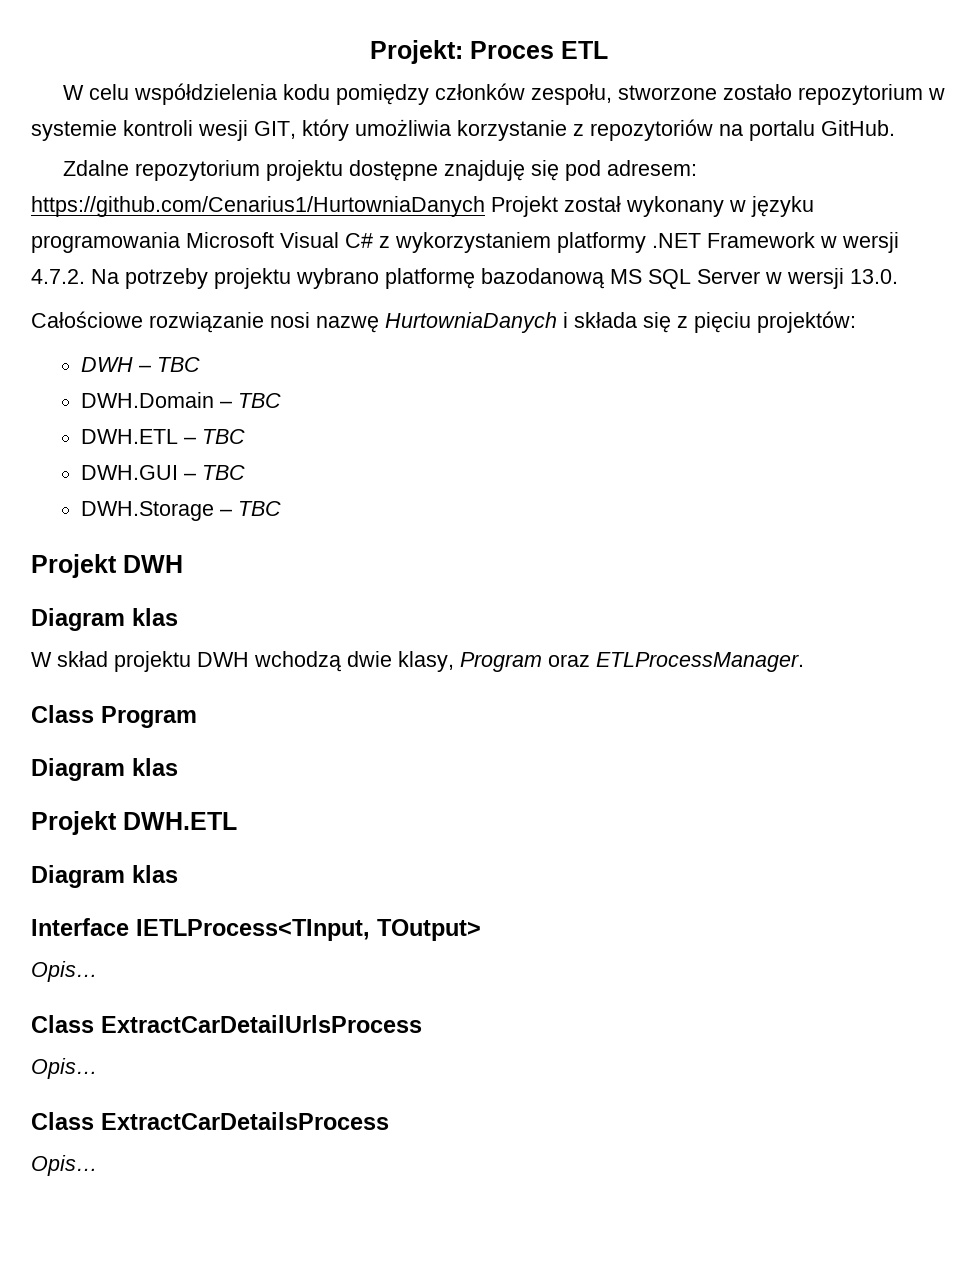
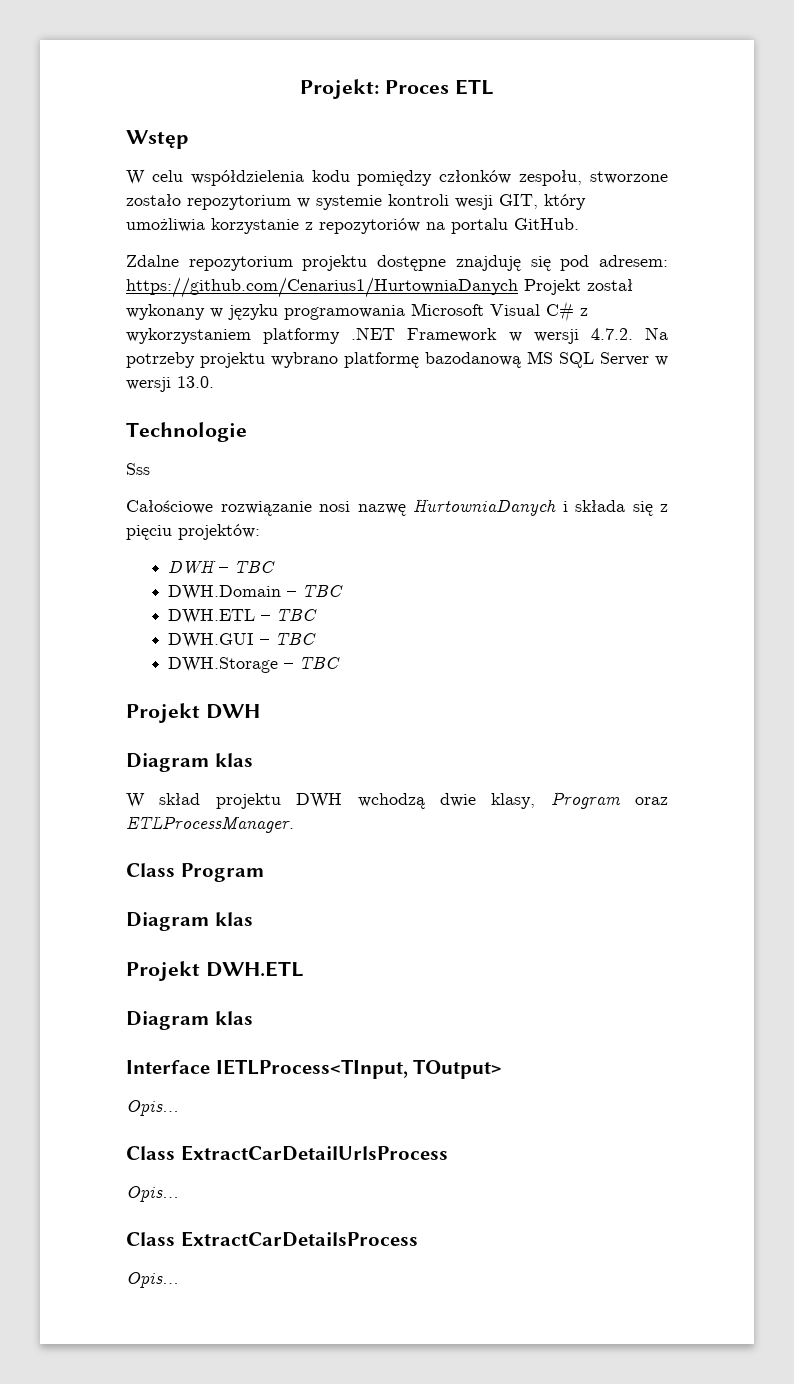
+ Wstęp
+ Technologie
+ Sss

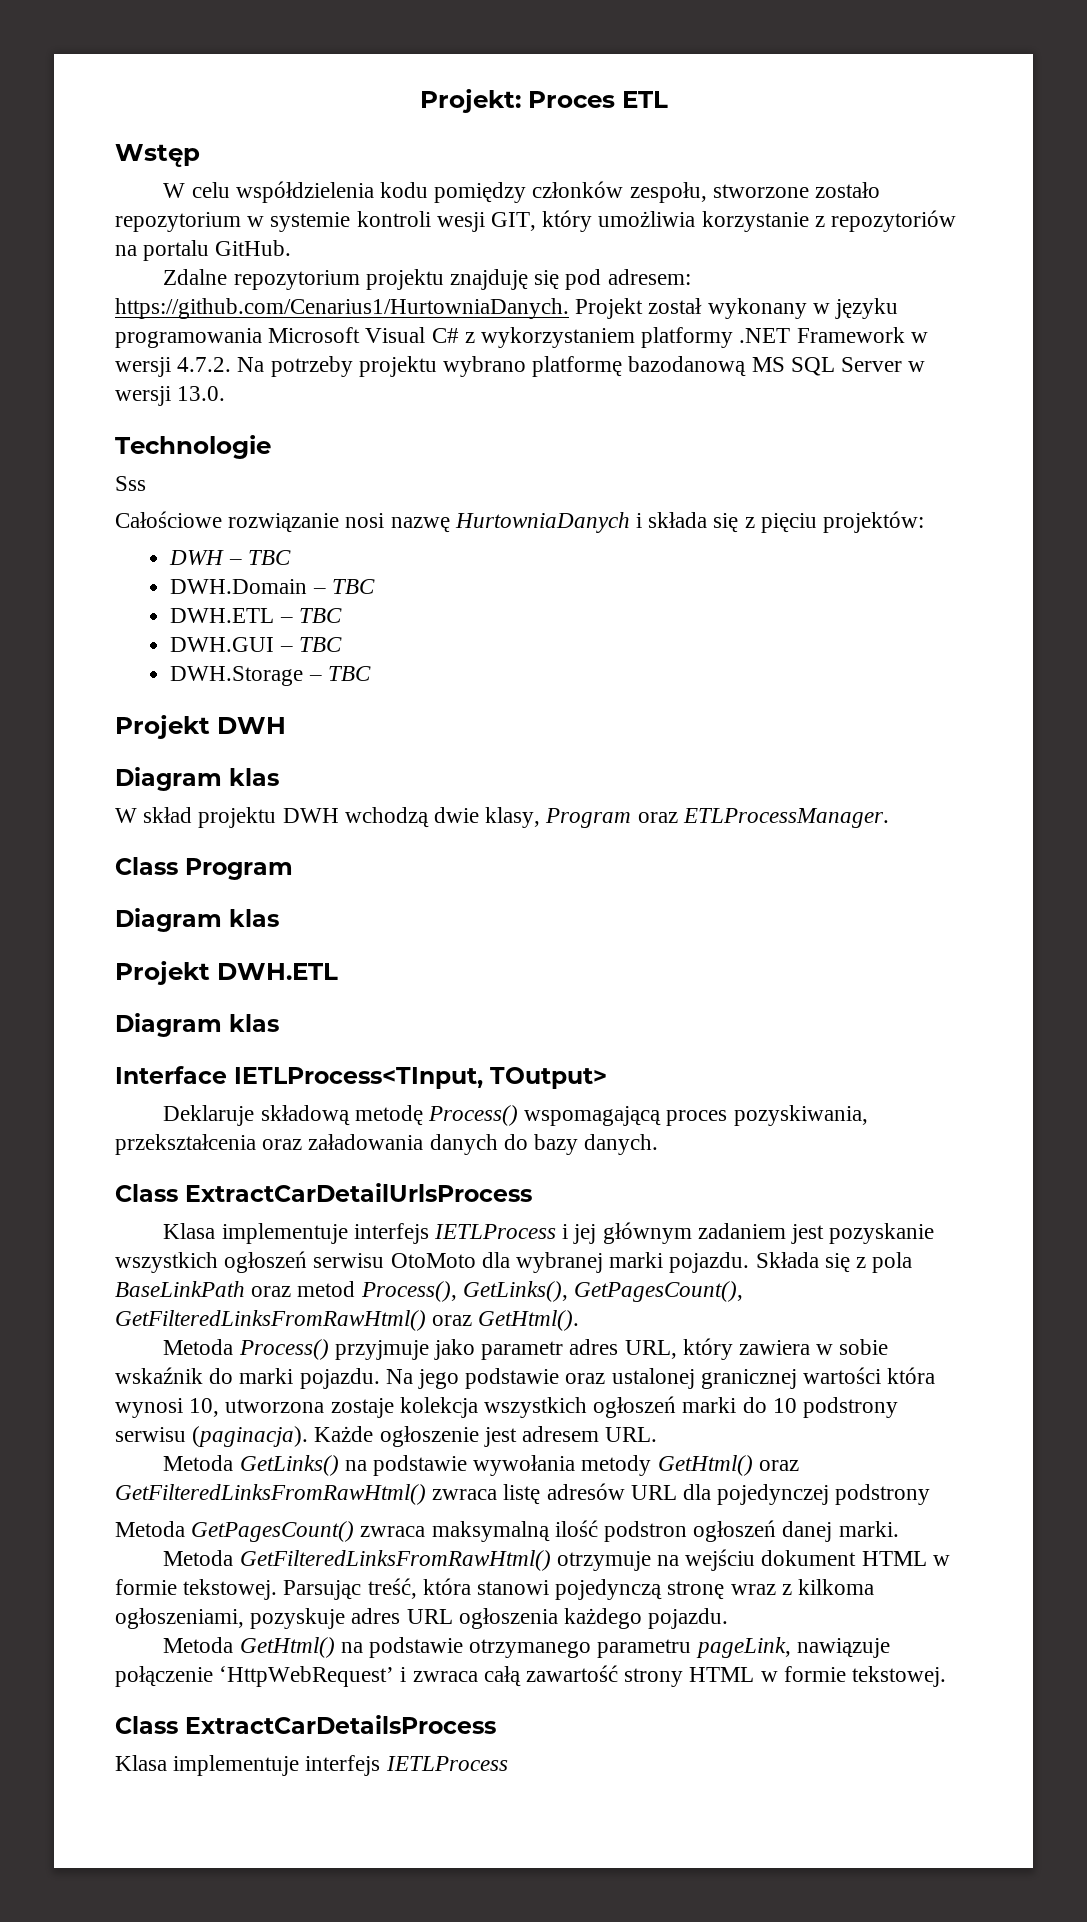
- Zdalne repozytorium projektu dostępne znajduję się pod adresem: https://github.com/Cenarius1/HurtowniaDanych Projekt został wykonany w języku programowania Microsoft Visual C# z wykorzystaniem platformy .NET Framework w wersji 4.7.2. Na potrzeby projektu wybrano platformę bazodanową MS SQL Server w wersji 13.0.
+ Zdalne repozytorium projektu znajduję się pod adresem: https://github.com/Cenarius1/HurtowniaDanych. Projekt został wykonany w języku programowania Microsoft Visual C# z wykorzystaniem platformy .NET Framework w wersji 4.7.2. Na potrzeby projektu wybrano platformę bazodanową MS SQL Server w wersji 13.0.
  Interface IETLProcess<TInput, TOutput>
- Opis…
+ Deklaruje składową metodę Process() wspomagającą proces pozyskiwania, przekształcenia oraz załadowania danych do bazy danych.
  Class ExtractCarDetailUrlsProcess
- Opis…
+ Klasa implementuje interfejs IETLProcess i jej głównym zadaniem jest pozyskanie wszystkich ogłoszeń serwisu OtoMoto dla wybranej marki pojazdu. Składa się z pola BaseLinkPath oraz metod Process(), GetLinks(), GetPagesCount(), GetFilteredLinksFromRawHtml() oraz GetHtml().
+ Metoda Process() przyjmuje jako parametr adres URL, który zawiera w sobie wskaźnik do marki pojazdu. Na jego podstawie oraz ustalonej granicznej wartości która wynosi 10, utworzona zostaje kolekcja wszystkich ogłoszeń marki do 10 podstrony serwisu (paginacja). Każde ogłoszenie jest adresem URL.
+ Metoda GetLinks() na podstawie wywołania metody GetHtml() oraz GetFilteredLinksFromRawHtml() zwraca listę adresów URL dla pojedynczej podstrony
+ Metoda GetPagesCount() zwraca maksymalną ilość podstron ogłoszeń danej marki.
+ Metoda GetFilteredLinksFromRawHtml() otrzymuje na wejściu dokument HTML w formie tekstowej. Parsując treść, która stanowi pojedynczą stronę wraz z kilkoma ogłoszeniami, pozyskuje adres URL ogłoszenia każdego pojazdu.
+ Metoda GetHtml() na podstawie otrzymanego parametru pageLink, nawiązuje połączenie ‘HttpWebRequest’ i zwraca całą zawartość strony HTML w formie tekstowej.
  Class ExtractCarDetailsProcess
- Opis…
+ Klasa implementuje interfejs IETLProcess

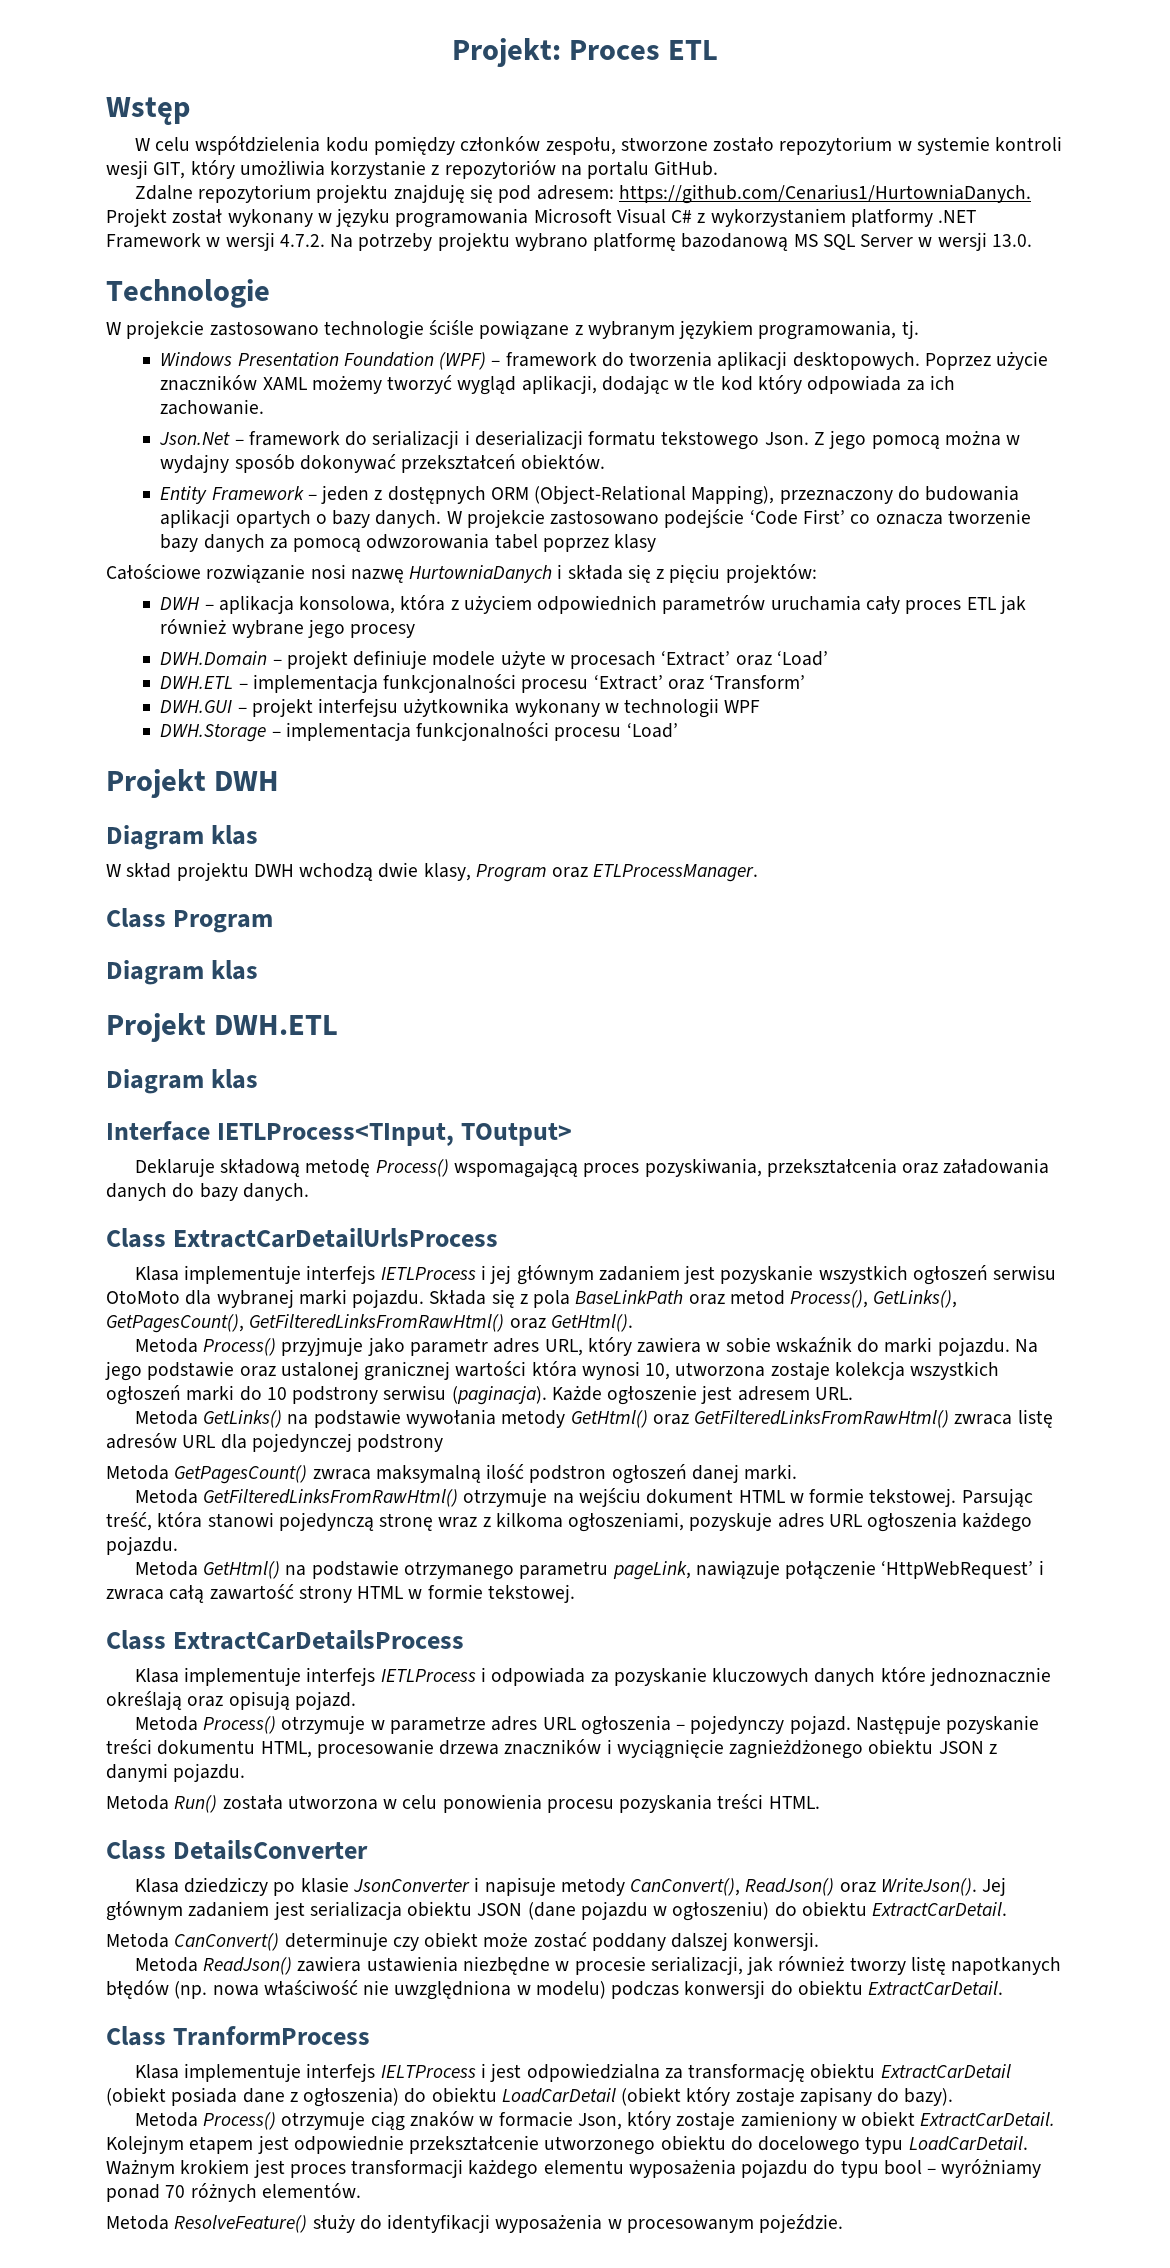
- Sss
+ W projekcie zastosowano technologie ściśle powiązane z wybranym językiem programowania, tj.
+ Windows Presentation Foundation (WPF) – framework do tworzenia aplikacji desktopowych. Poprzez użycie znaczników XAML możemy tworzyć wygląd aplikacji, dodając w tle kod który odpowiada za ich zachowanie.
+ Json.Net – framework do serializacji i deserializacji formatu tekstowego Json. Z jego pomocą można w wydajny sposób dokonywać przekształceń obiektów.
+ Entity Framework – jeden z dostępnych ORM (Object-Relational Mapping), przeznaczony do budowania aplikacji opartych o bazy danych. W projekcie zastosowano podejście ‘Code First’ co oznacza tworzenie bazy danych za pomocą odwzorowania tabel poprzez klasy
- DWH – TBC
- DWH.Domain – TBC
- DWH.ETL – TBC
- DWH.GUI – TBC
- DWH.Storage – TBC
+ DWH – aplikacja konsolowa, która z użyciem odpowiednich parametrów uruchamia cały proces ETL jak również wybrane jego procesy
+ DWH.Domain – projekt definiuje modele użyte w procesach ‘Extract’ oraz ‘Load’
+ DWH.ETL – implementacja funkcjonalności procesu ‘Extract’ oraz ‘Transform’
+ DWH.GUI – projekt interfejsu użytkownika wykonany w technologii WPF
+ DWH.Storage – implementacja funkcjonalności procesu ‘Load’
  Class ExtractCarDetailsProcess
- Klasa implementuje interfejs IETLProcess
+ Klasa implementuje interfejs IETLProcess i odpowiada za pozyskanie kluczowych danych które jednoznacznie określają oraz opisują pojazd.
+ Metoda Process() otrzymuje w parametrze adres URL ogłoszenia – pojedynczy pojazd. Następuje pozyskanie treści dokumentu HTML, procesowanie drzewa znaczników i wyciągnięcie zagnieżdżonego obiektu JSON z danymi pojazdu.
+ Metoda Run() została utworzona w celu ponowienia procesu pozyskania treści HTML.
+ Class DetailsConverter
+ Klasa dziedziczy po klasie JsonConverter i napisuje metody CanConvert(), ReadJson() oraz WriteJson(). Jej głównym zadaniem jest serializacja obiektu JSON (dane pojazdu w ogłoszeniu) do obiektu ExtractCarDetail.
+ Metoda CanConvert() determinuje czy obiekt może zostać poddany dalszej konwersji.
+ Metoda ReadJson() zawiera ustawienia niezbędne w procesie serializacji, jak również tworzy listę napotkanych błędów (np. nowa właściwość nie uwzględniona w modelu) podczas konwersji do obiektu ExtractCarDetail.
+ Class TranformProcess
+ Klasa implementuje interfejs IELTProcess i jest odpowiedzialna za transformację obiektu ExtractCarDetail (obiekt posiada dane z ogłoszenia) do obiektu LoadCarDetail (obiekt który zostaje zapisany do bazy).
+ Metoda Process() otrzymuje ciąg znaków w formacie Json, który zostaje zamieniony w obiekt ExtractCarDetail. Kolejnym etapem jest odpowiednie przekształcenie utworzonego obiektu do docelowego typu LoadCarDetail. Ważnym krokiem jest proces transformacji każdego elementu wyposażenia pojazdu do typu bool – wyróżniamy ponad 70 różnych elementów.
+ Metoda ResolveFeature() służy do identyfikacji wyposażenia w procesowanym pojeździe.

